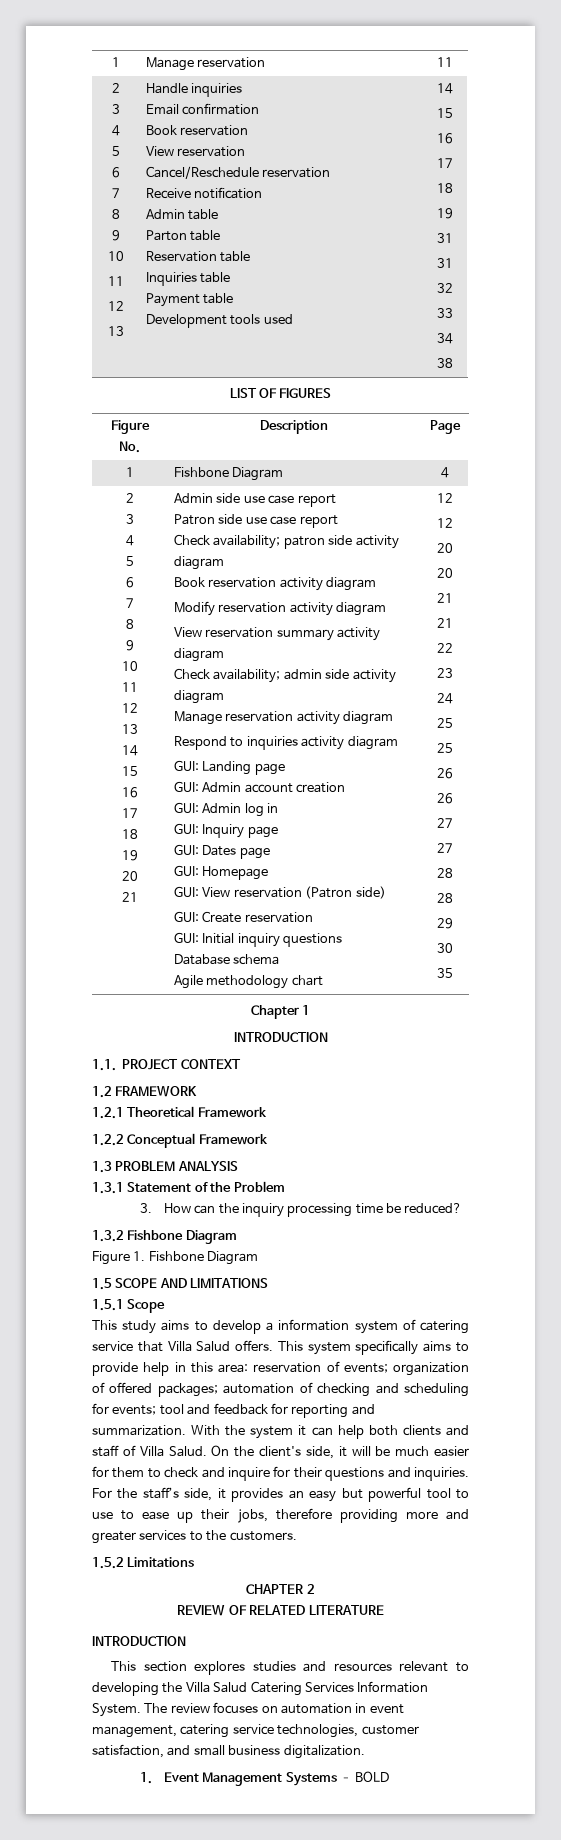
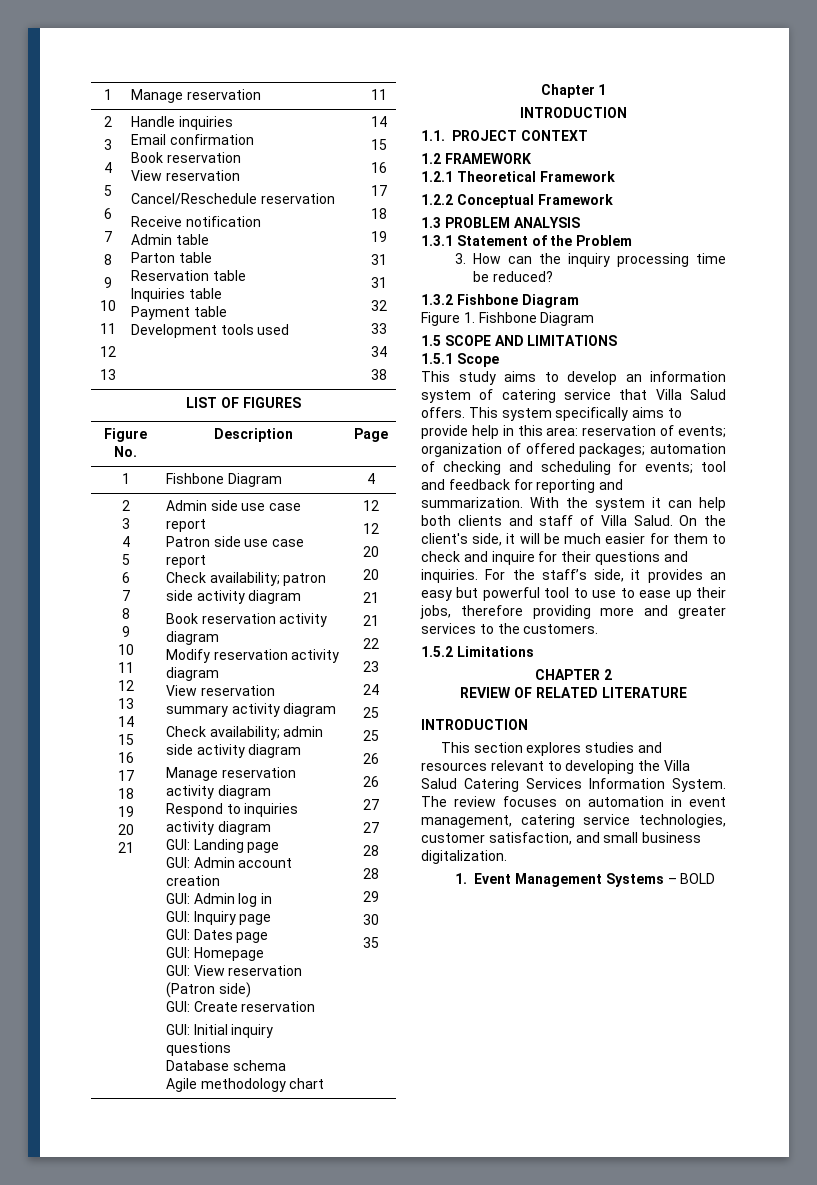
- This study aims to develop a information system of catering service that Villa Salud offers.
+ This study aims to develop an information system of catering service that Villa Salud offers.

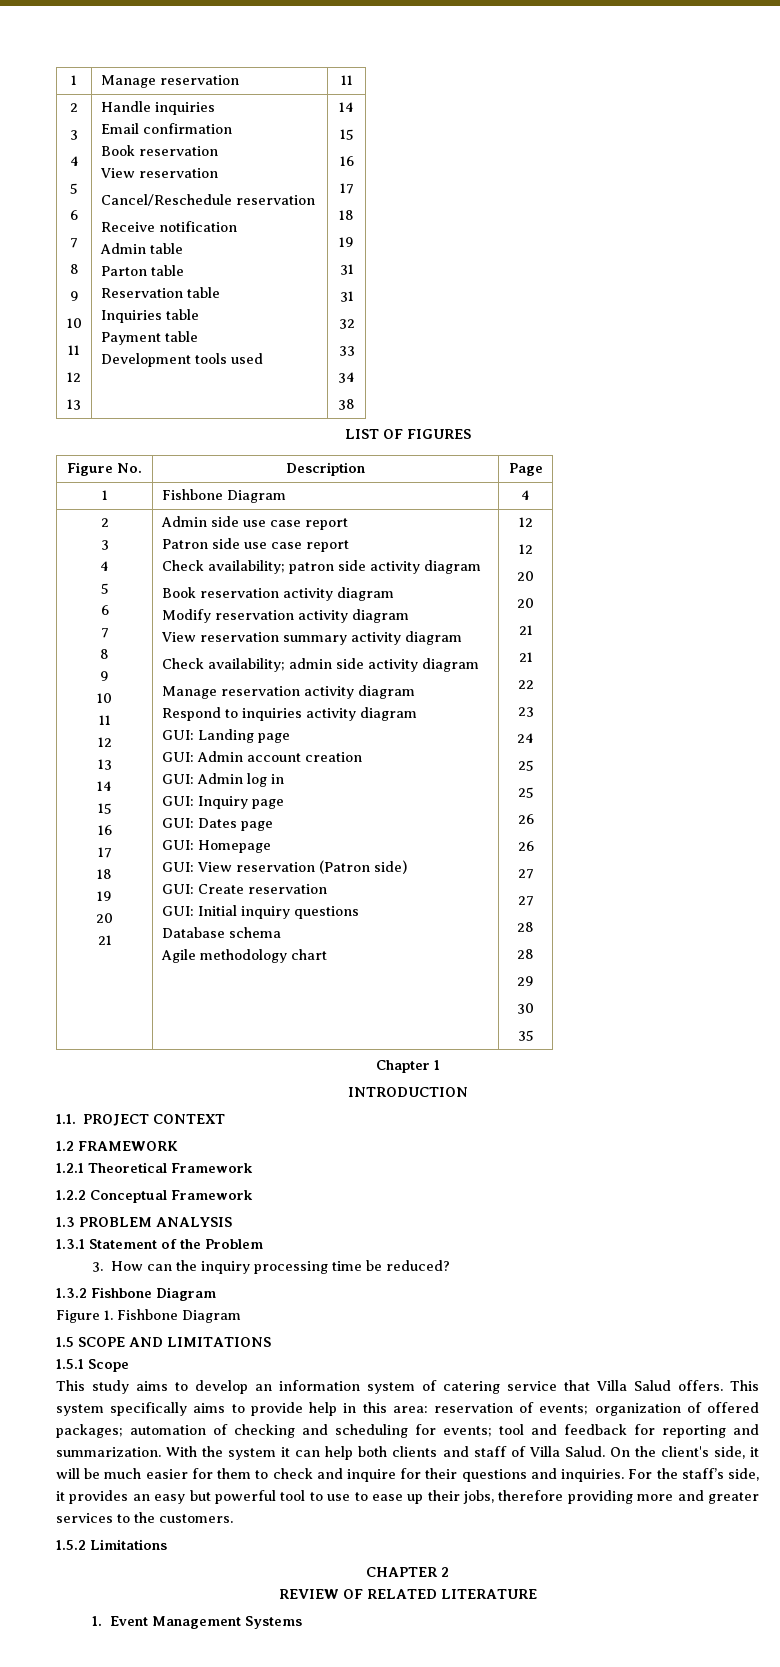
  REVIEW OF RELATED LITERATURE
- INTRODUCTION
- This section explores studies and resources relevant to developing the Villa Salud Catering Services Information System. The review focuses on automation in event management, catering service technologies, customer satisfaction, and small business digitalization.
- 1. Event Management Systems – BOLD
+ 1. Event Management Systems

